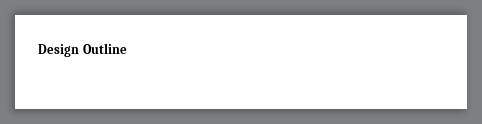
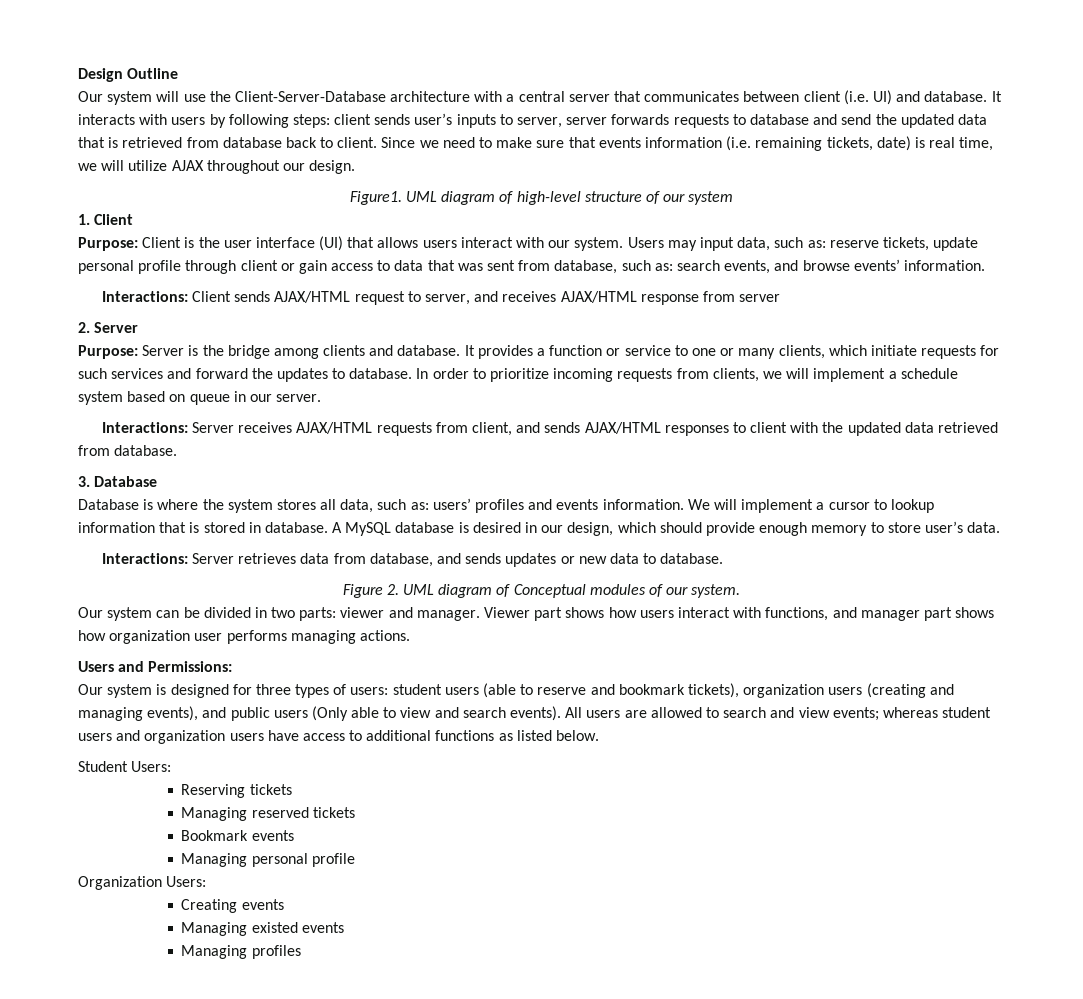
+ Our system will use the Client-Server-Database architecture with a central server that communicates between client (i.e. UI) and database. It interacts with users by following steps: client sends user’s inputs to server, server forwards requests to database and send the updated data that is retrieved from database back to client. Since we need to make sure that events information (i.e. remaining tickets, date) is real time, we will utilize AJAX throughout our design.
+ Figure1. UML diagram of high-level structure of our system
+ 1. Client
+ Purpose: Client is the user interface (UI) that allows users interact with our system. Users may input data, such as: reserve tickets, update personal profile through client or gain access to data that was sent from database, such as: search events, and browse events’ information.
+ Interactions: Client sends AJAX/HTML request to server, and receives AJAX/HTML response from server
+ 2. Server
+ Purpose: Server is the bridge among clients and database. It provides a function or service to one or many clients, which initiate requests for such services and forward the updates to database. In order to prioritize incoming requests from clients, we will implement a schedule system based on queue in our server.
+ Interactions: Server receives AJAX/HTML requests from client, and sends AJAX/HTML responses to client with the updated data retrieved from database.
+ 3. Database
+ Database is where the system stores all data, such as: users’ profiles and events information. We will implement a cursor to lookup information that is stored in database. A MySQL database is desired in our design, which should provide enough memory to store user’s data.
+ Interactions: Server retrieves data from database, and sends updates or new data to database.
+ Figure 2. UML diagram of Conceptual modules of our system.
+ Our system can be divided in two parts: viewer and manager. Viewer part shows how users interact with functions, and manager part shows how organization user performs managing actions.
+ Users and Permissions:
+ Our system is designed for three types of users: student users (able to reserve and bookmark tickets), organization users (creating and managing events), and public users (Only able to view and search events). All users are allowed to search and view events; whereas student users and organization users have access to additional functions as listed below.
+ Student Users:
+ Reserving tickets
+ Managing reserved tickets
+ Bookmark events
+ Managing personal profile
+ Organization Users:
+ Creating events
+ Managing existed events
+ Managing profiles

